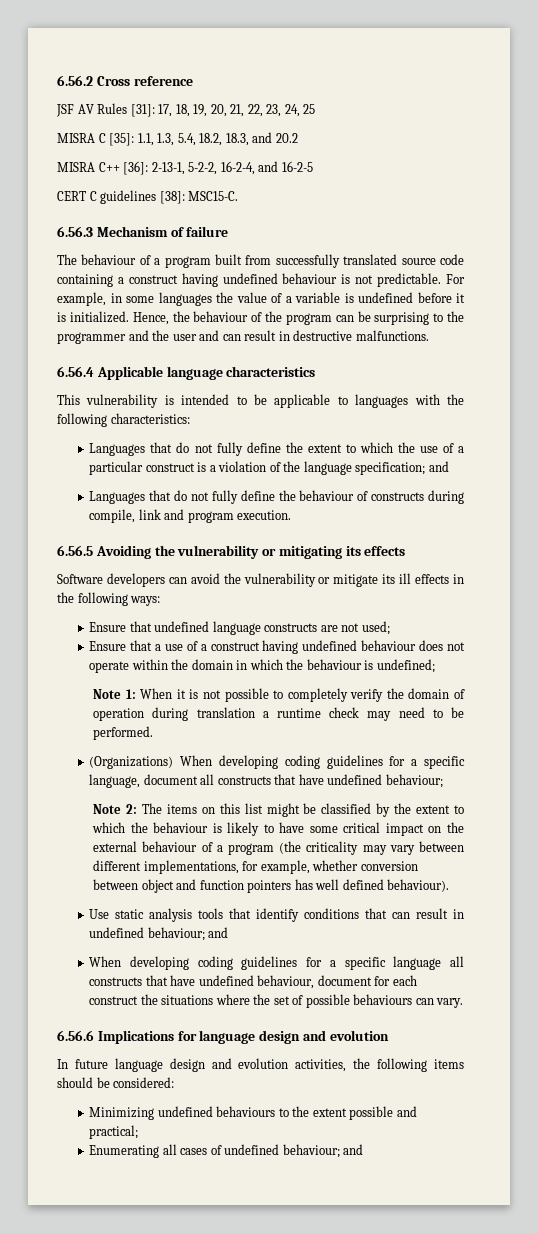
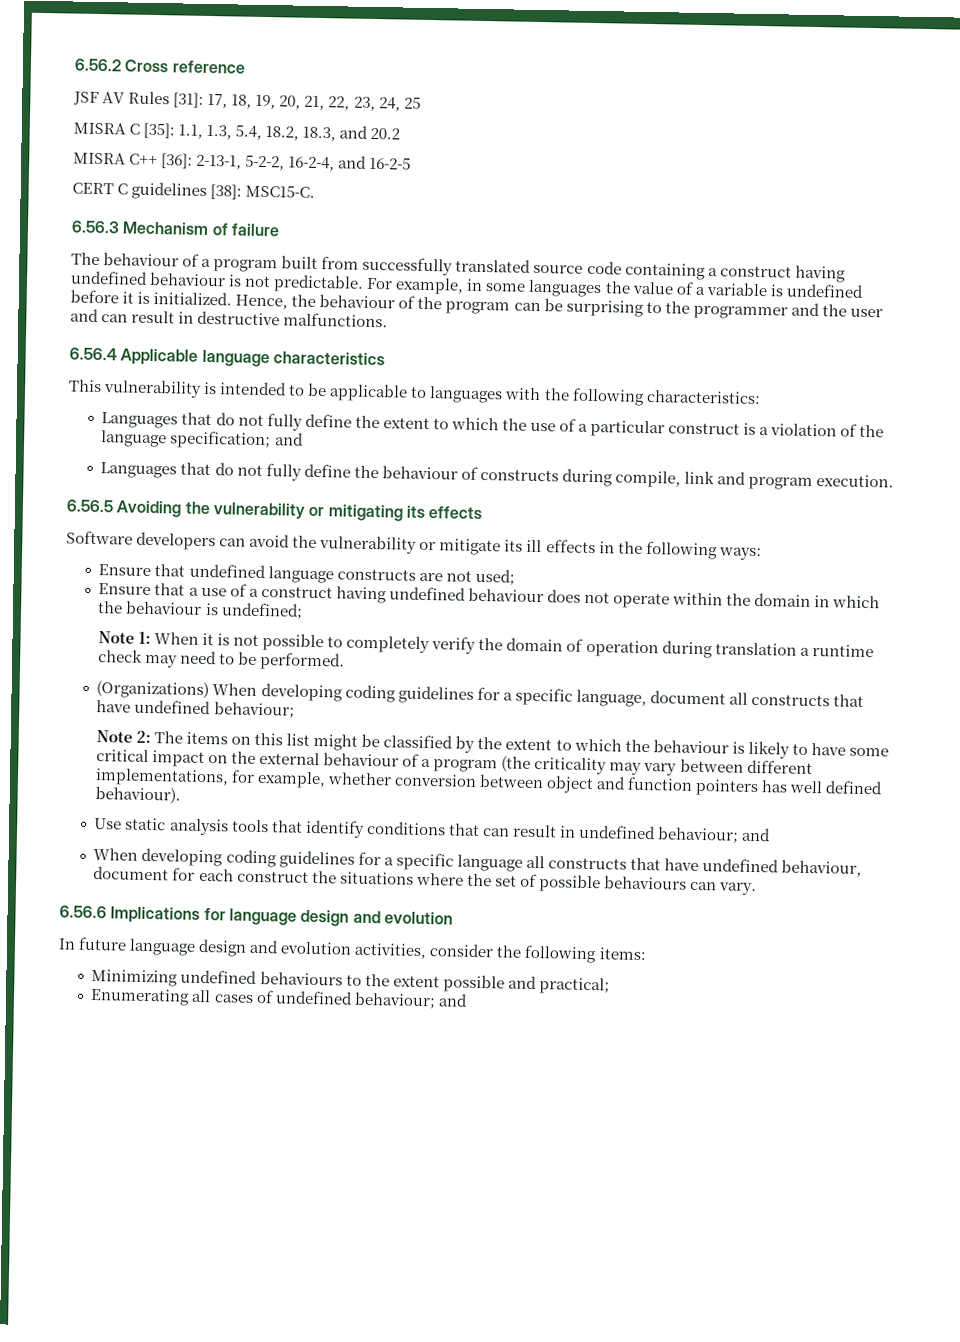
- In future language design and evolution activities, the following items should be considered:
+ In future language design and evolution activities, consider the following items:

